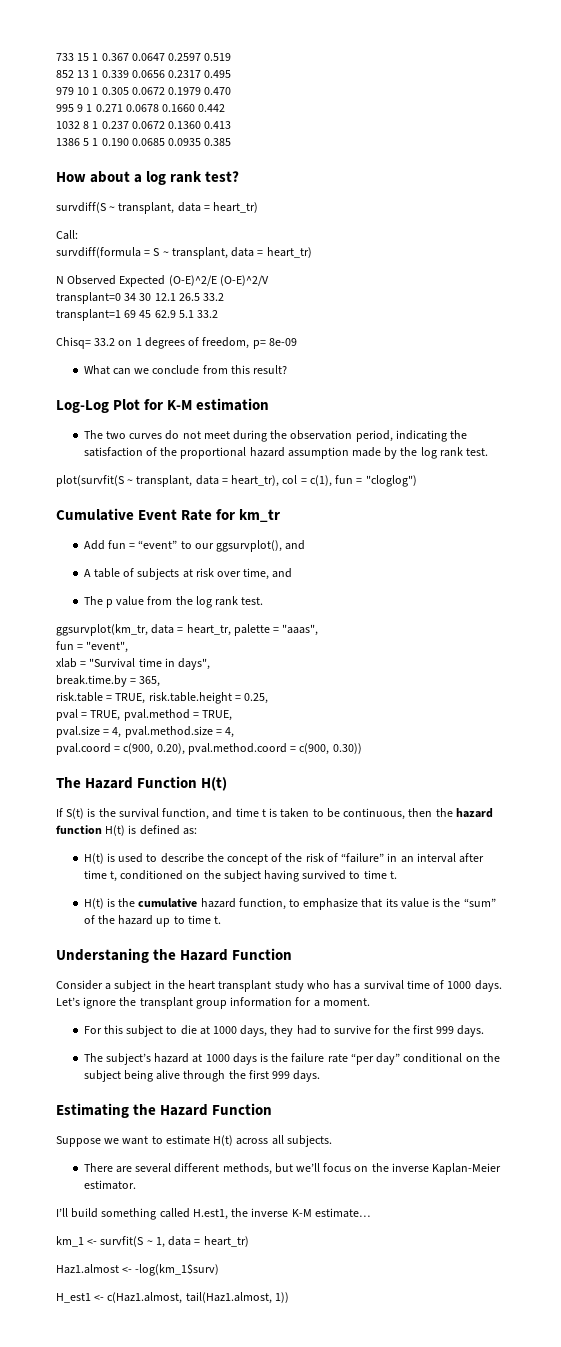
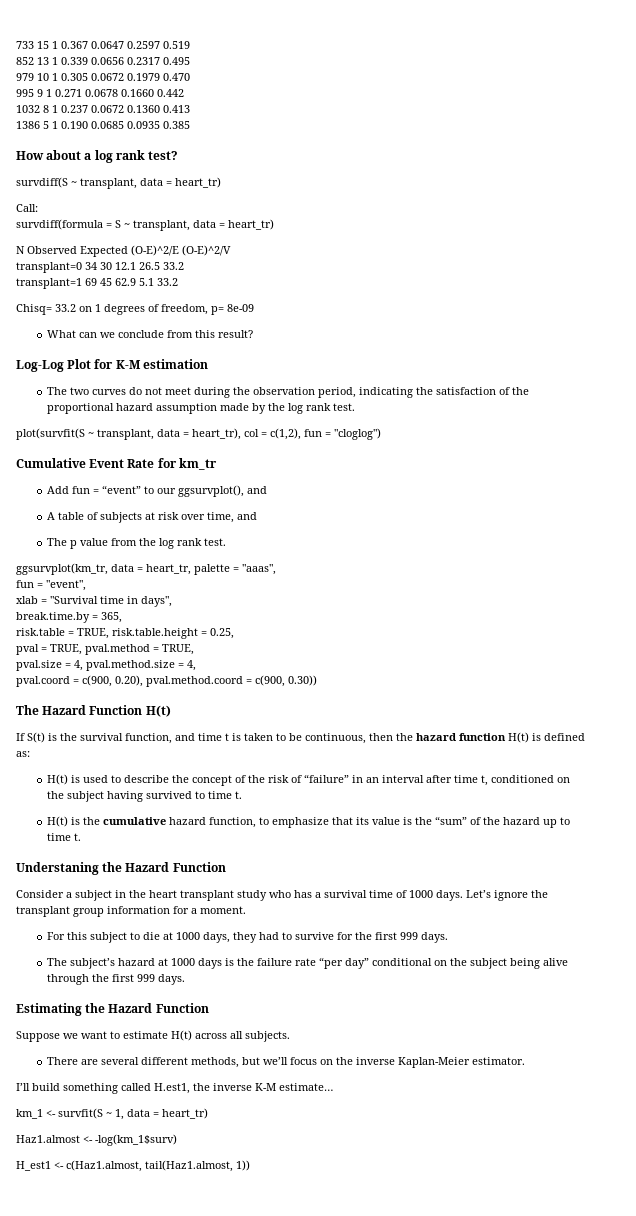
- plot(survfit(S ~ transplant, data = heart_tr), col = c(1), fun = "cloglog")
+ plot(survfit(S ~ transplant, data = heart_tr), col = c(1,2), fun = "cloglog")

